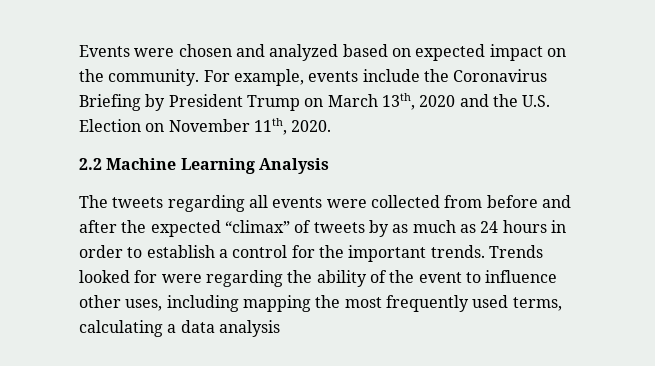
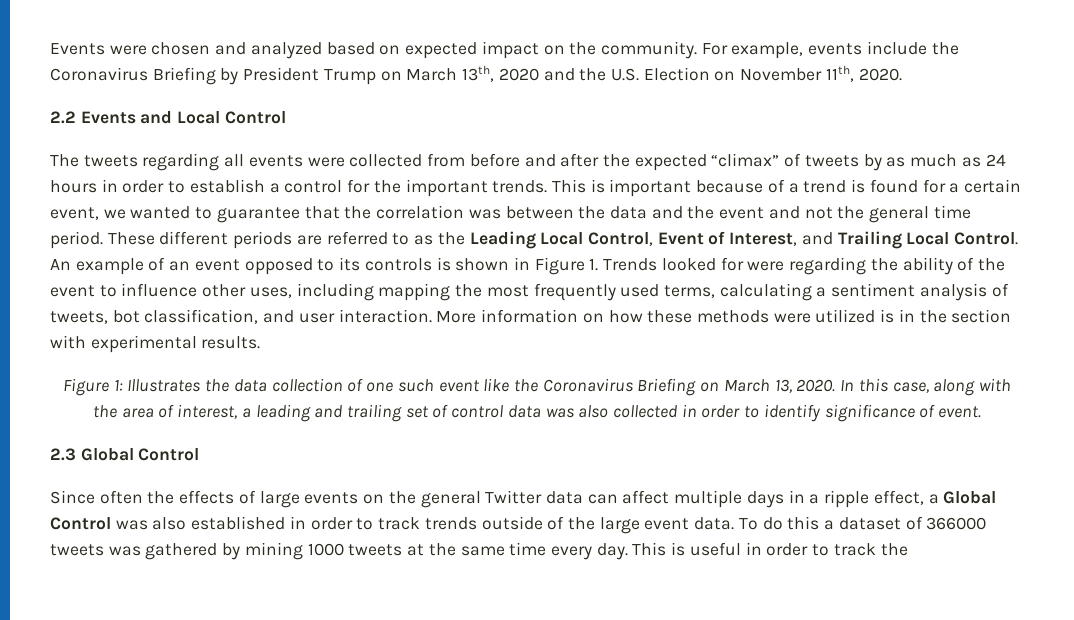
- 2.2 Machine Learning Analysis
+ 2.2 Events and Local Control
- Trends looked for were regarding the ability of the event to influence other uses, including mapping the most frequently used terms, calculating a data analysis
+ This is important because of a trend is found for a certain event, we wanted to guarantee that the correlation was between the data and the event and not the general time period. These different periods are referred to as the Leading Local Control, Event of Interest, and Trailing Local Control. An example of an event opposed to its controls is shown in Figure 1. Trends looked for were regarding the ability of the event to influence other uses, including mapping the most frequently used terms, calculating a sentiment analysis of tweets, bot classification, and user interaction. More information on how these methods were utilized is in the section with experimental results.
+ Figure 1: Illustrates the data collection of one such event like the Coronavirus Briefing on March 13, 2020. In this case, along with the area of interest, a leading and trailing set of control data was also collected in order to identify significance of event.
+ 2.3 Global Control
+ Since often the effects of large events on the general Twitter data can affect multiple days in a ripple effect, a Global Control was also established in order to track trends outside of the large event data. To do this a dataset of 366000 tweets was gathered by mining 1000 tweets at the same time every day. This is useful in order to track the

